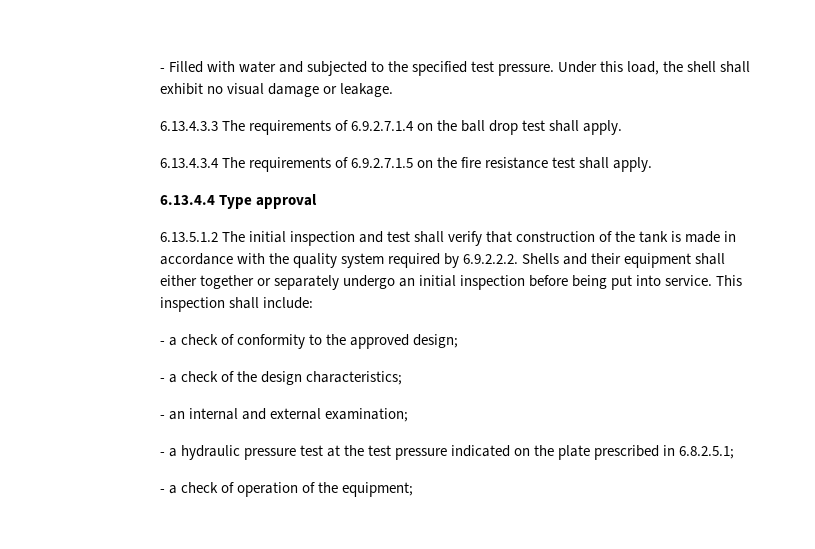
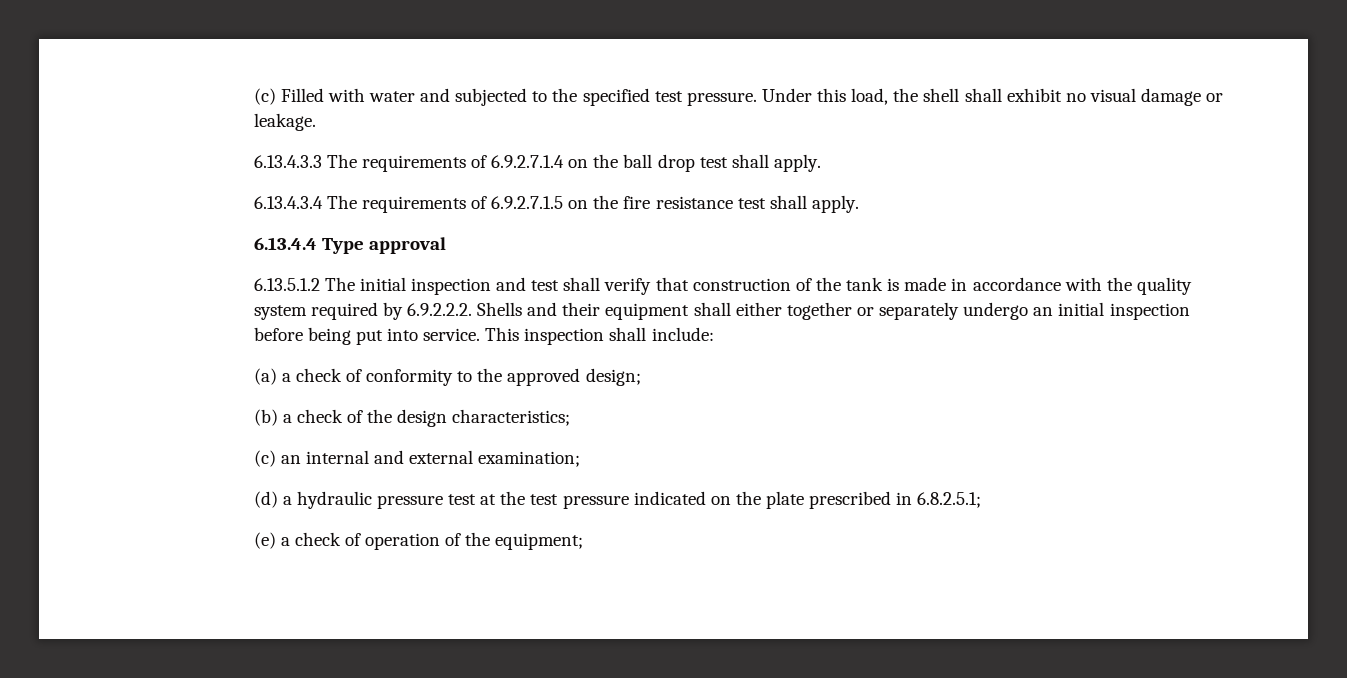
- - Filled with water and subjected to the specified test pressure.
+ (c) Filled with water and subjected to the specified test pressure.
- - a check of conformity to the approved design;
+ (a) a check of conformity to the approved design;
- - a check of the design characteristics;
+ (b) a check of the design characteristics;
- - an internal and external examination;
+ (c) an internal and external examination;
- - a hydraulic pressure test at the test pressure indicated on the plate prescribed in 6.8.2.5.1;
+ (d) a hydraulic pressure test at the test pressure indicated on the plate prescribed in 6.8.2.5.1;
- - a check of operation of the equipment;
+ (e) a check of operation of the equipment;

